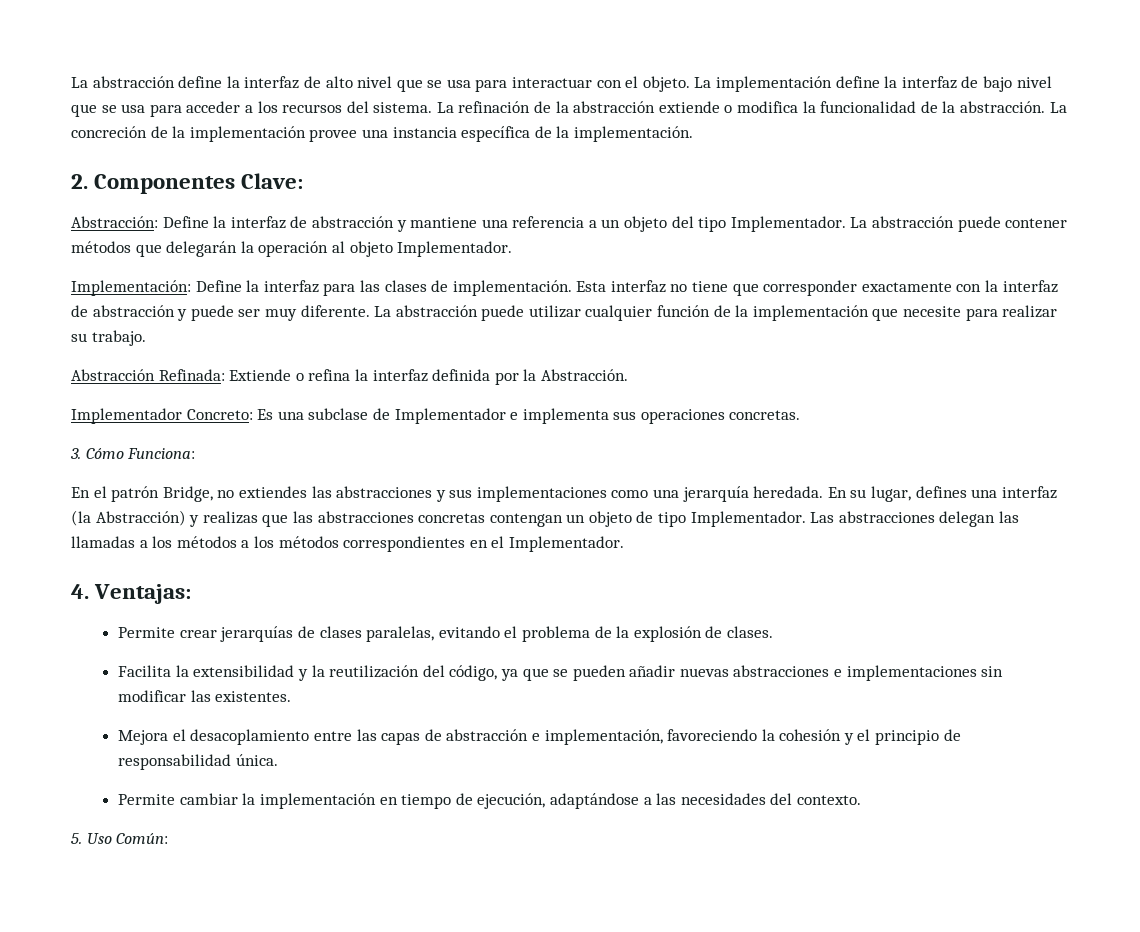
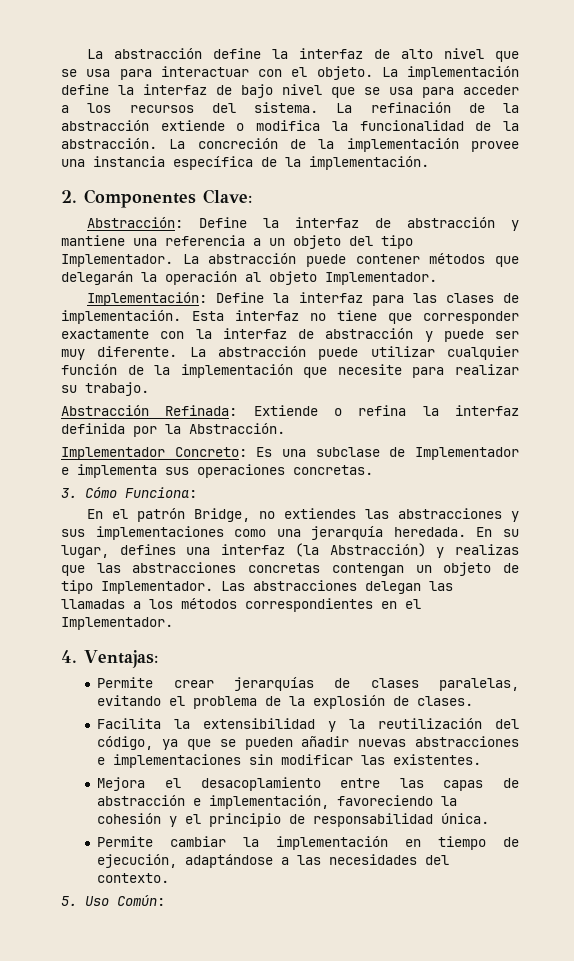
- Las abstracciones delegan las llamadas a los métodos a los métodos correspondientes en el Implementador.
+ Las abstracciones delegan las llamadas a los métodos correspondientes en el Implementador.

